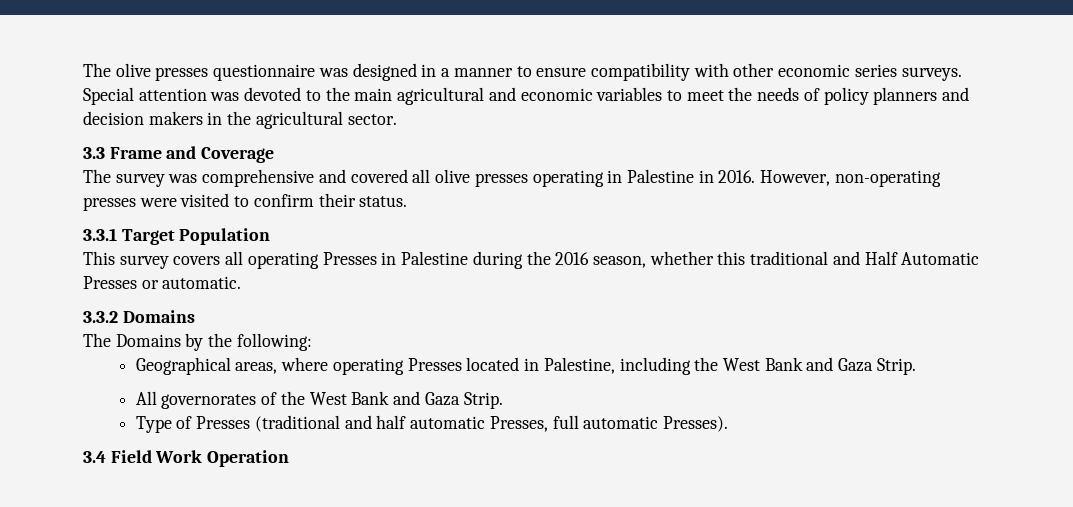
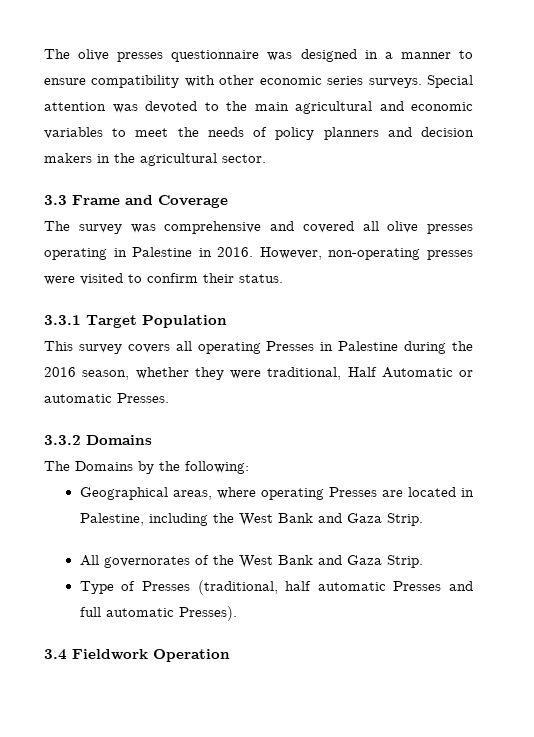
- This survey covers all operating Presses in Palestine during the 2016 season, whether this traditional and Half Automatic Presses or automatic.
+ This survey covers all operating Presses in Palestine during the 2016 season, whether they were traditional, Half Automatic or automatic Presses.
- Geographical areas, where operating Presses located in Palestine, including the West Bank and Gaza Strip.
+ Geographical areas, where operating Presses are located in Palestine, including the West Bank and Gaza Strip.
- Type of Presses (traditional and half automatic Presses, full automatic Presses).
+ Type of Presses (traditional, half automatic Presses and full automatic Presses).
- 3.4 Field Work Operation
+ 3.4 Fieldwork Operation

